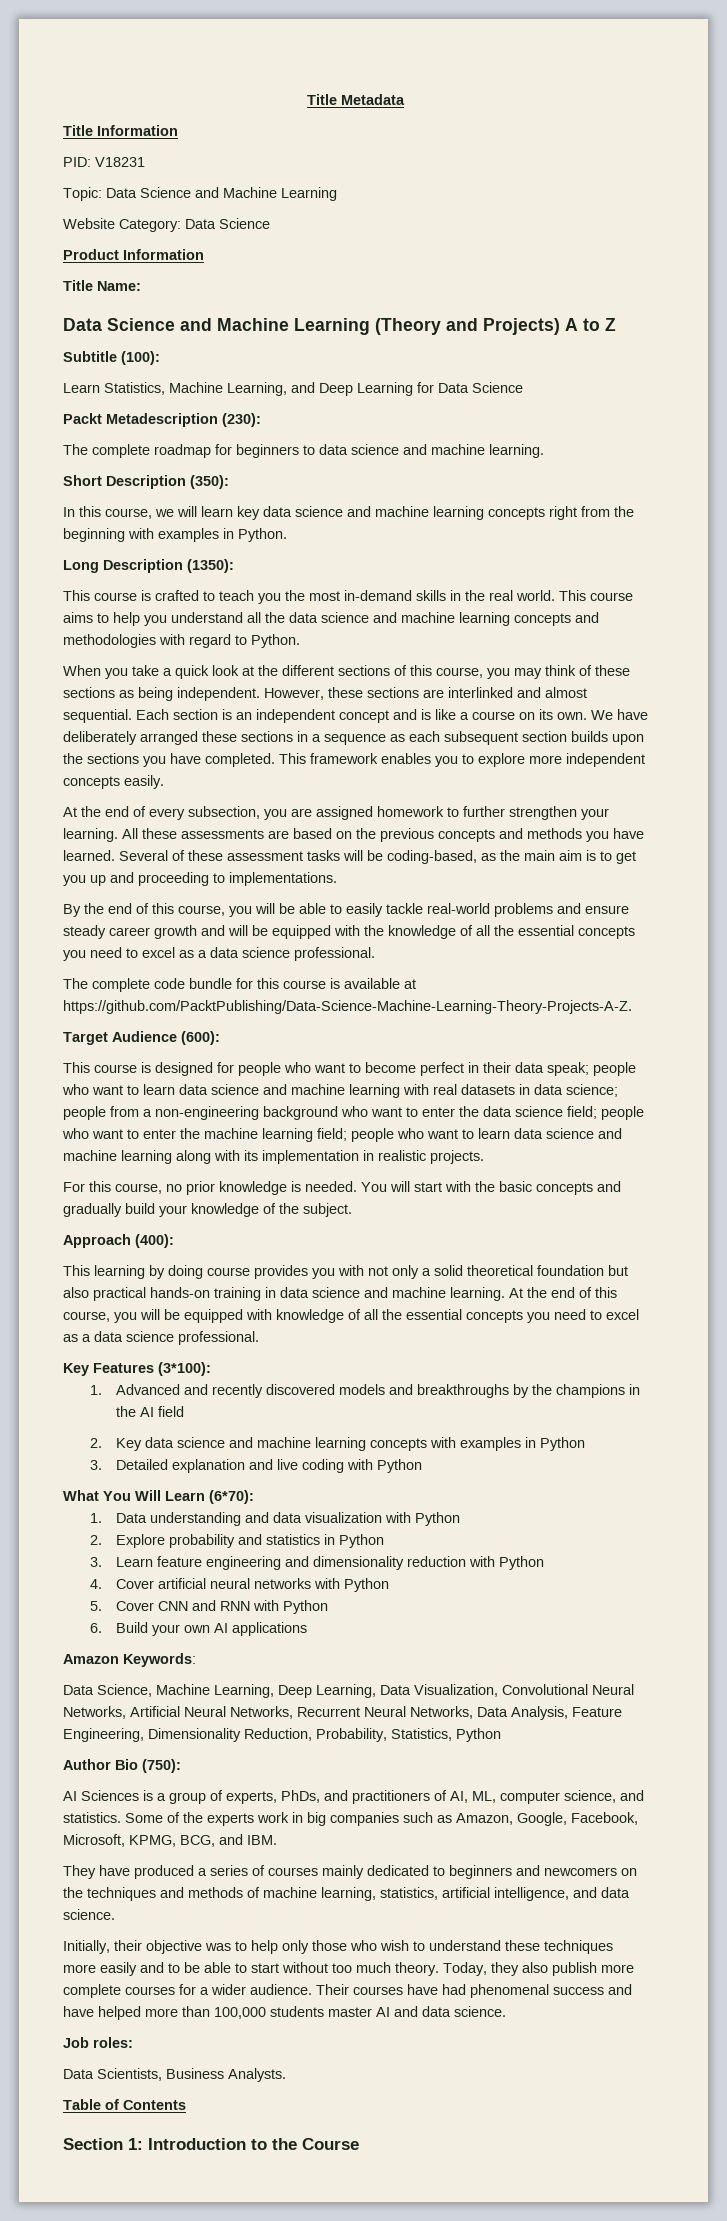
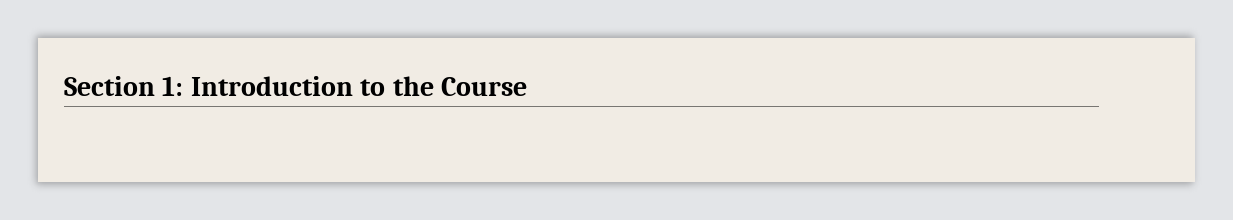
- Title Metadata
- Title Information
- PID: V18231
- Topic: Data Science and Machine Learning
- Website Category: Data Science
- Product Information
- Title Name:
- Data Science and Machine Learning (Theory and Projects) A to Z
- Subtitle (100):
- Learn Statistics, Machine Learning, and Deep Learning for Data Science
- Packt Metadescription (230):
- The complete roadmap for beginners to data science and machine learning.
- Short Description (350):
- In this course, we will learn key data science and machine learning concepts right from the beginning with examples in Python.
- Long Description (1350):
- This course is crafted to teach you the most in-demand skills in the real world. This course aims to help you understand all the data science and machine learning concepts and methodologies with regard to Python.
- When you take a quick look at the different sections of this course, you may think of these sections as being independent. However, these sections are interlinked and almost sequential. Each section is an independent concept and is like a course on its own. We have deliberately arranged these sections in a sequence as each subsequent section builds upon the sections you have completed. This framework enables you to explore more independent concepts easily.
- At the end of every subsection, you are assigned homework to further strengthen your learning. All these assessments are based on the previous concepts and methods you have learned. Several of these assessment tasks will be coding-based, as the main aim is to get you up and proceeding to implementations.
- By the end of this course, you will be able to easily tackle real-world problems and ensure steady career growth and will be equipped with the knowledge of all the essential concepts you need to excel as a data science professional.
- The complete code bundle for this course is available at https://github.com/PacktPublishing/Data-Science-Machine-Learning-Theory-Projects-A-Z.
- Target Audience (600):
- This course is designed for people who want to become perfect in their data speak; people who want to learn data science and machine learning with real datasets in data science; people from a non-engineering background who want to enter the data science field; people who want to enter the machine learning field; people who want to learn data science and machine learning along with its implementation in realistic projects.
- For this course, no prior knowledge is needed. You will start with the basic concepts and gradually build your knowledge of the subject.
- Approach (400):
- This learning by doing course provides you with not only a solid theoretical foundation but also practical hands-on training in data science and machine learning. At the end of this course, you will be equipped with knowledge of all the essential concepts you need to excel as a data science professional.
- Key Features (3*100):
- 1. Advanced and recently discovered models and breakthroughs by the champions in the AI field
- 2. Key data science and machine learning concepts with examples in Python
- 3. Detailed explanation and live coding with Python
- What You Will Learn (6*70):
- 1. Data understanding and data visualization with Python
- 2. Explore probability and statistics in Python
- 3. Learn feature engineering and dimensionality reduction with Python
- 4. Cover artificial neural networks with Python
- 5. Cover CNN and RNN with Python
- 6. Build your own AI applications
- Amazon Keywords:
- Data Science, Machine Learning, Deep Learning, Data Visualization, Convolutional Neural Networks, Artificial Neural Networks, Recurrent Neural Networks, Data Analysis, Feature Engineering, Dimensionality Reduction, Probability, Statistics, Python
- Author Bio (750):
- AI Sciences is a group of experts, PhDs, and practitioners of AI, ML, computer science, and statistics. Some of the experts work in big companies such as Amazon, Google, Facebook, Microsoft, KPMG, BCG, and IBM.
- They have produced a series of courses mainly dedicated to beginners and newcomers on the techniques and methods of machine learning, statistics, artificial intelligence, and data science.
- Initially, their objective was to help only those who wish to understand these techniques more easily and to be able to start without too much theory. Today, they also publish more complete courses for a wider audience. Their courses have had phenomenal success and have helped more than 100,000 students master AI and data science.
- Job roles:
- Data Scientists, Business Analysts.
- Table of Contents

